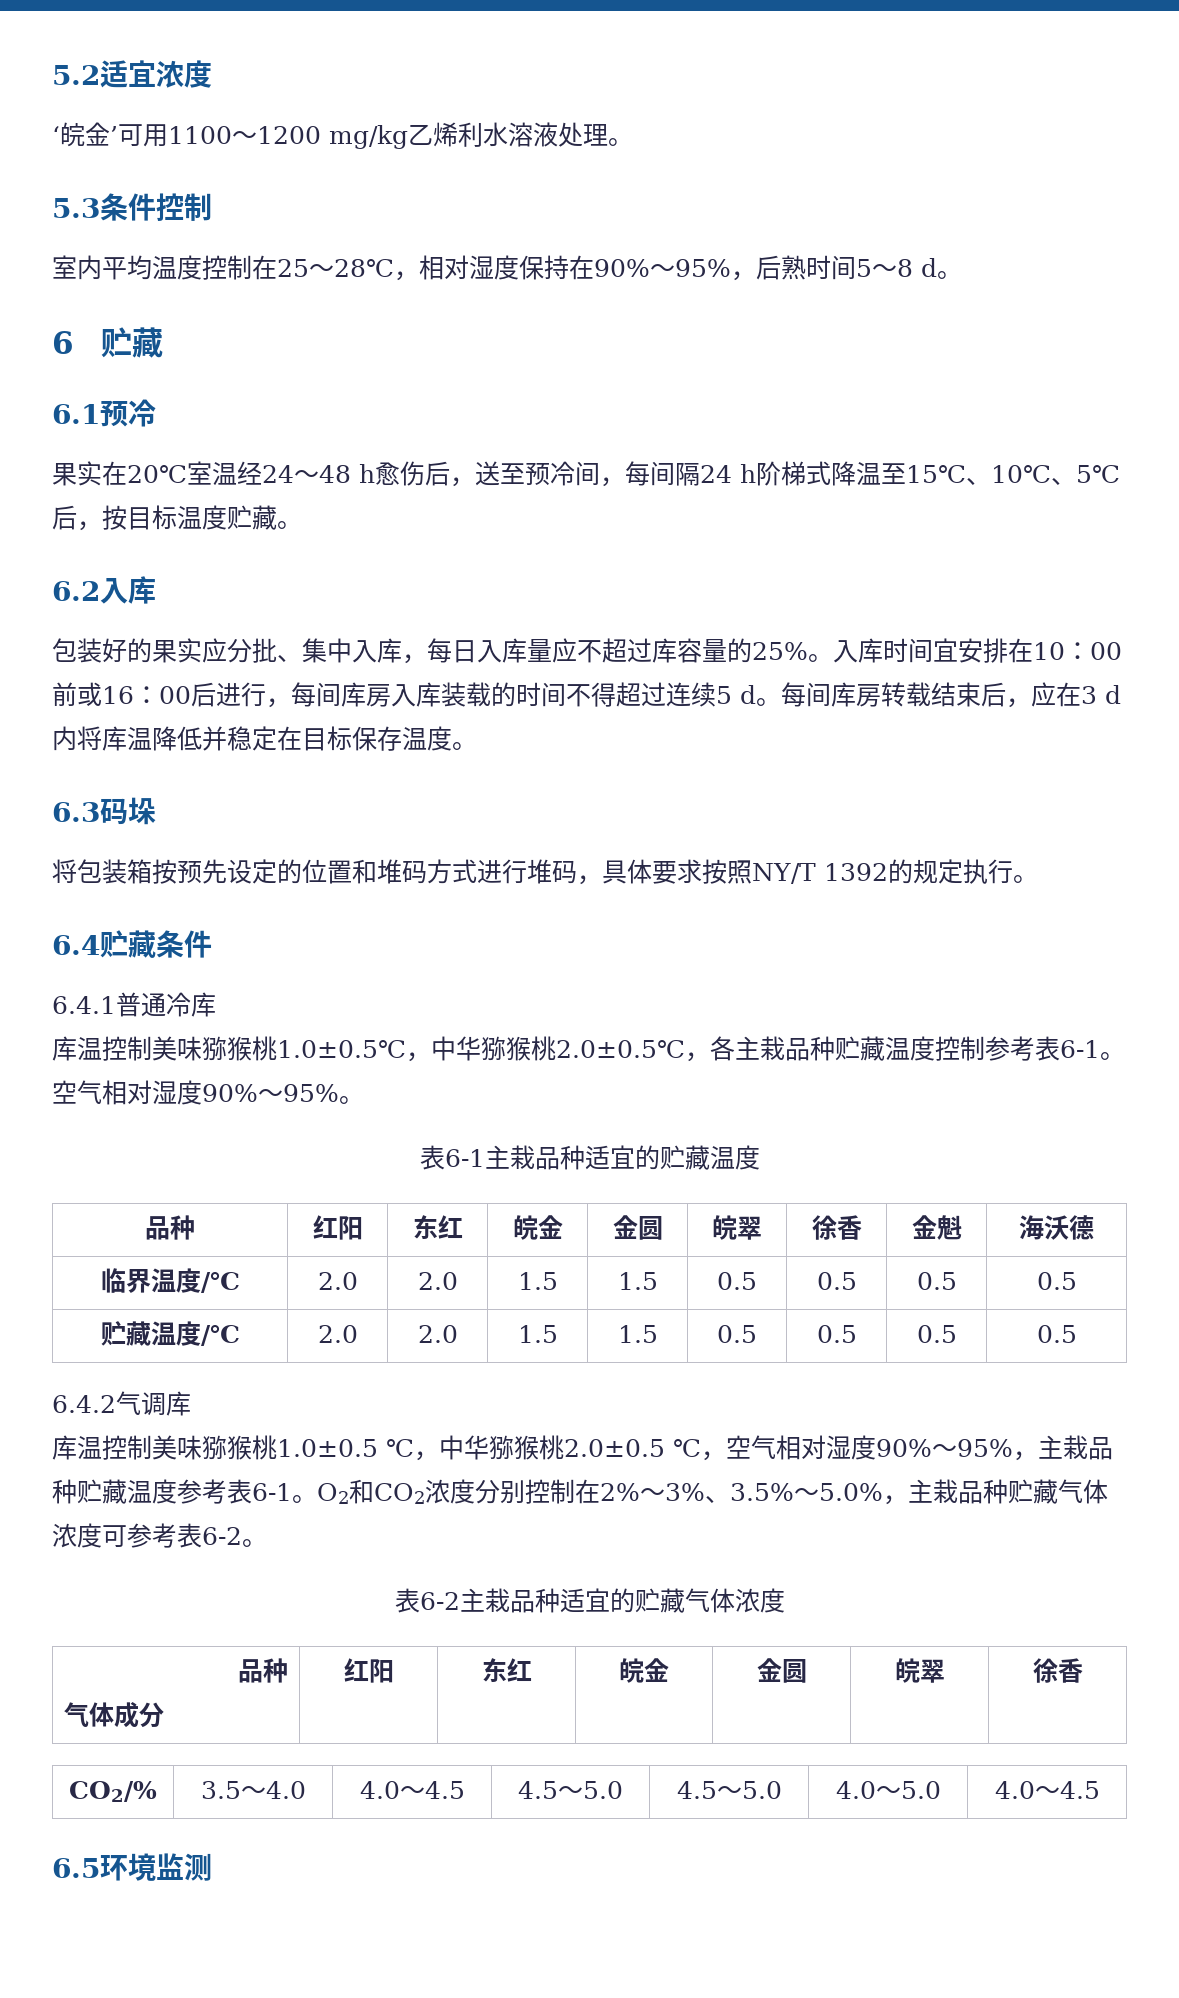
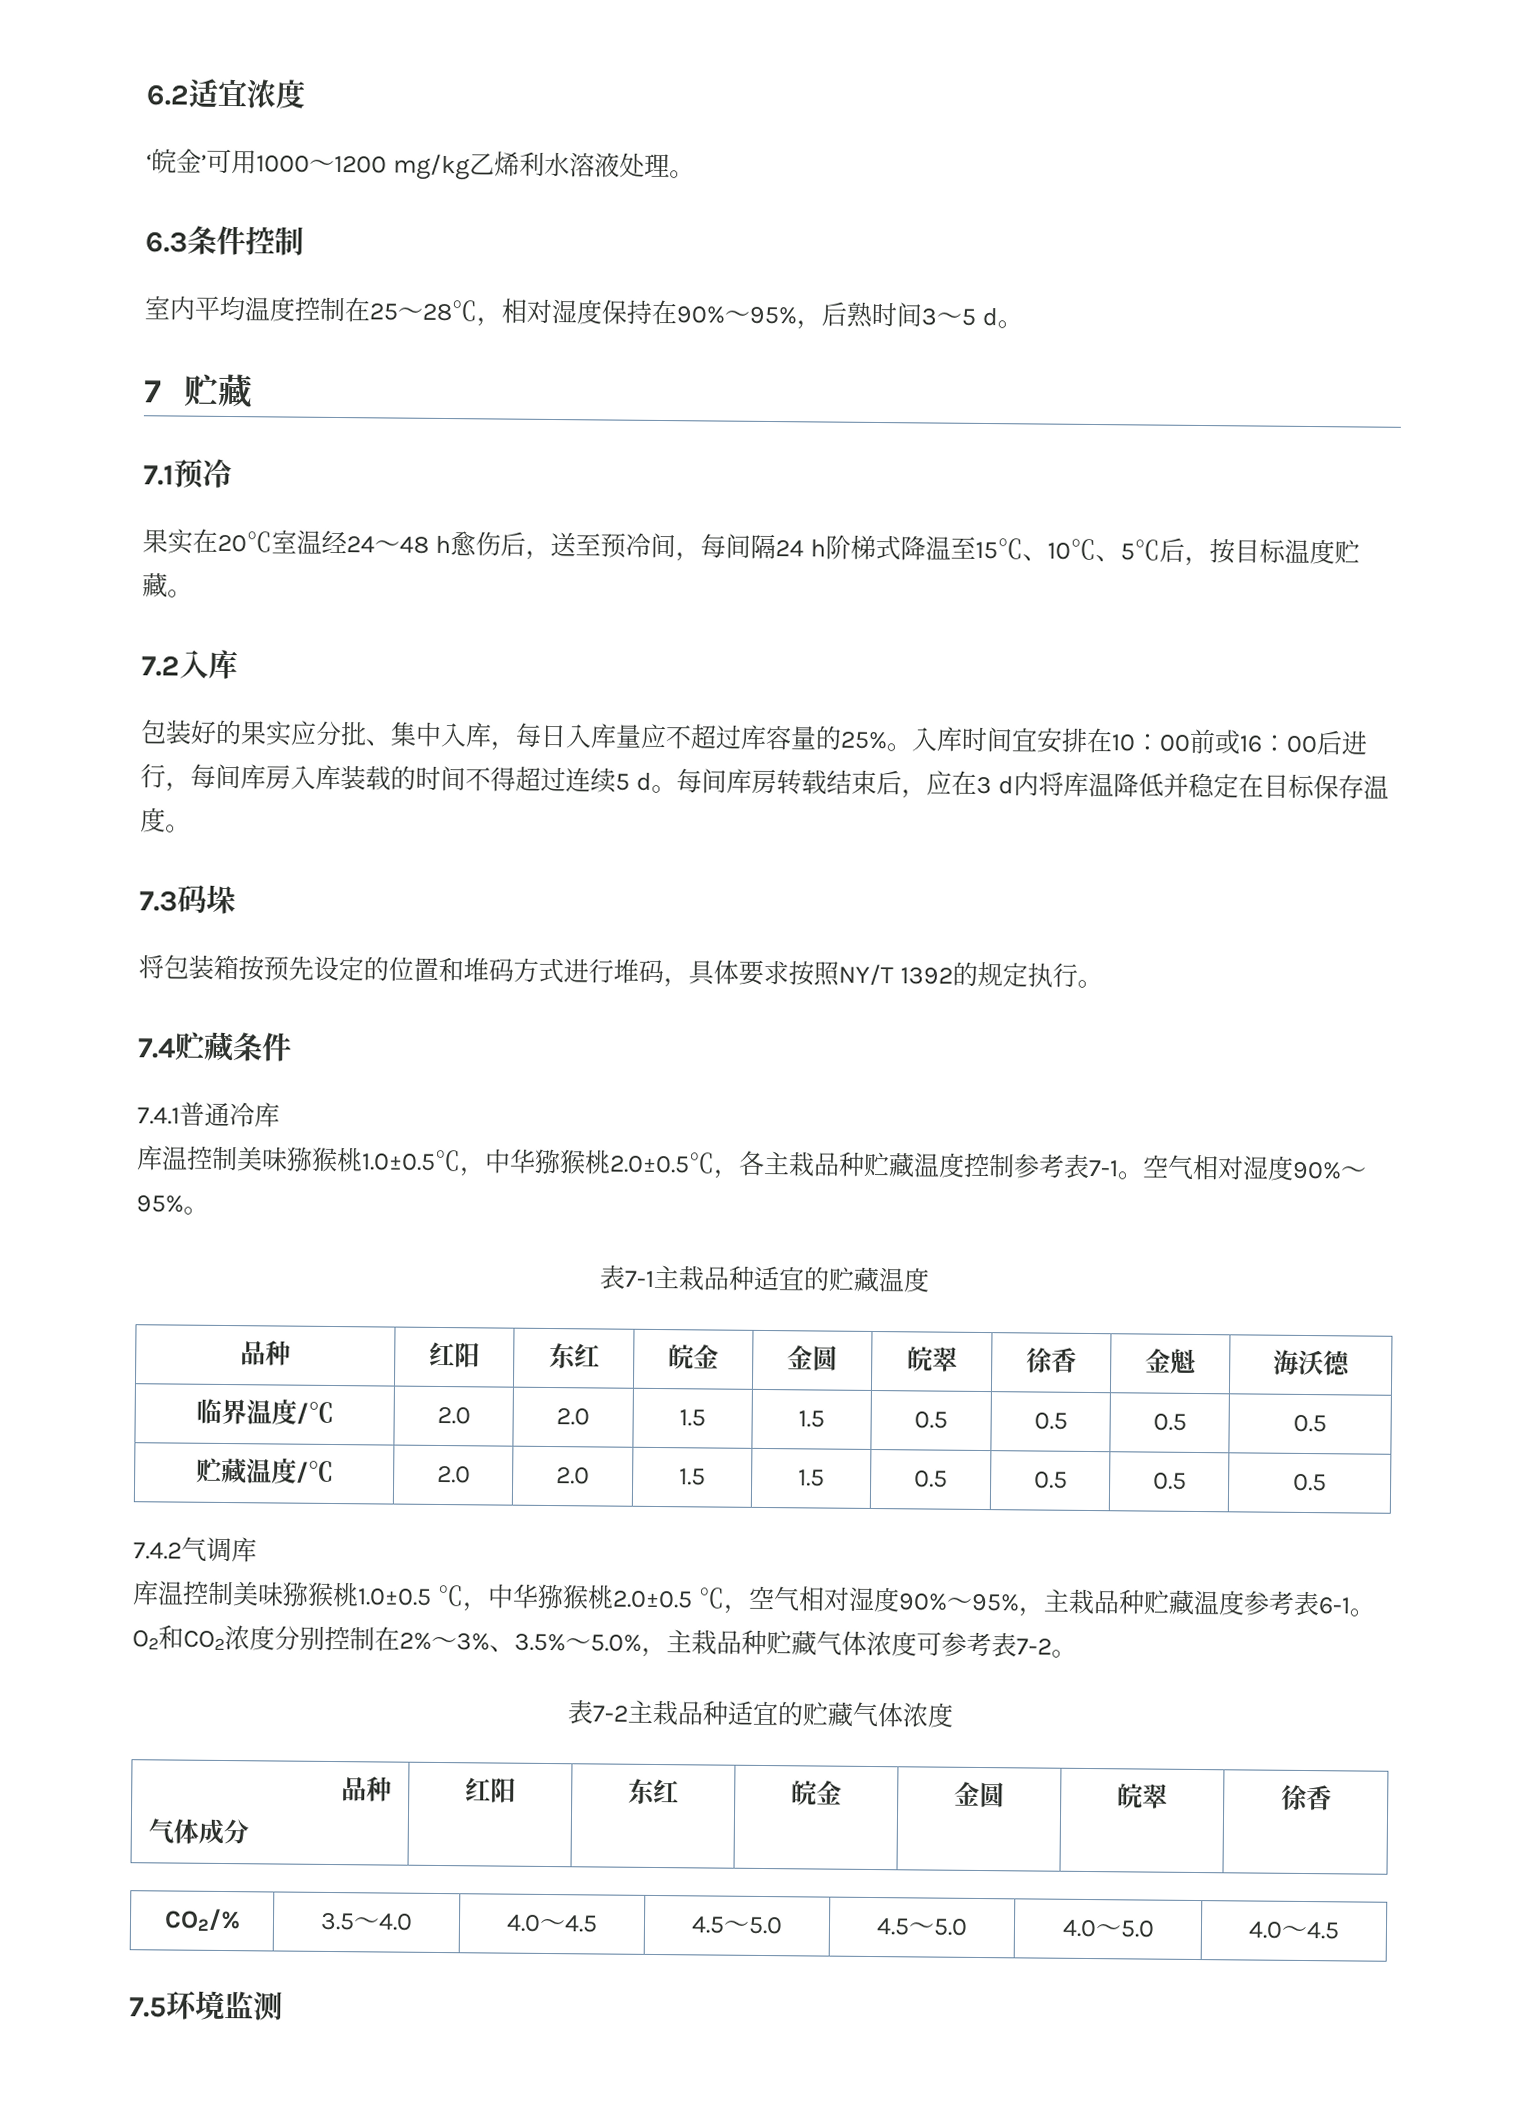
- 5.2适宜浓度
+ 6.2适宜浓度
- ‘皖金’可用1100～1200 mg/kg乙烯利水溶液处理。
+ ‘皖金’可用1000～1200 mg/kg乙烯利水溶液处理。
- 5.3条件控制
+ 6.3条件控制
- 室内平均温度控制在25～28℃，相对湿度保持在90%～95%，后熟时间5～8 d。
+ 室内平均温度控制在25～28℃，相对湿度保持在90%～95%，后熟时间3～5 d。
- 6贮藏
+ 7贮藏
- 6.1预冷
+ 7.1预冷
- 6.2入库
+ 7.2入库
- 6.3码垛
+ 7.3码垛
- 6.4贮藏条件
+ 7.4贮藏条件
- 6.4.1普通冷库
+ 7.4.1普通冷库
- 库温控制美味猕猴桃1.0±0.5℃，中华猕猴桃2.0±0.5℃，各主栽品种贮藏温度控制参考表6-1。
+ 库温控制美味猕猴桃1.0±0.5℃，中华猕猴桃2.0±0.5℃，各主栽品种贮藏温度控制参考表7-1。
- 表6-1主栽品种适宜的贮藏温度
+ 表7-1主栽品种适宜的贮藏温度
- 6.4.2气调库
+ 7.4.2气调库
- O2和CO2浓度分别控制在2%～3%、3.5%～5.0%，主栽品种贮藏气体浓度可参考表6-2。
- 表6-2主栽品种适宜的贮藏气体浓度
+ O2和CO2浓度分别控制在2%～3%、3.5%～5.0%，主栽品种贮藏气体浓度可参考表7-2。
+ 表7-2主栽品种适宜的贮藏气体浓度
- 6.5环境监测
+ 7.5环境监测

